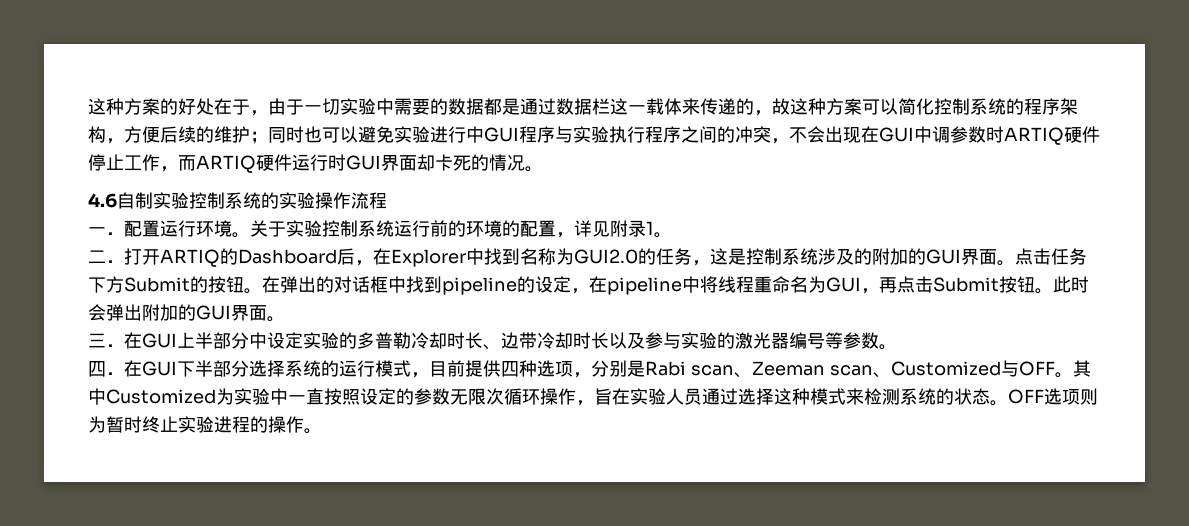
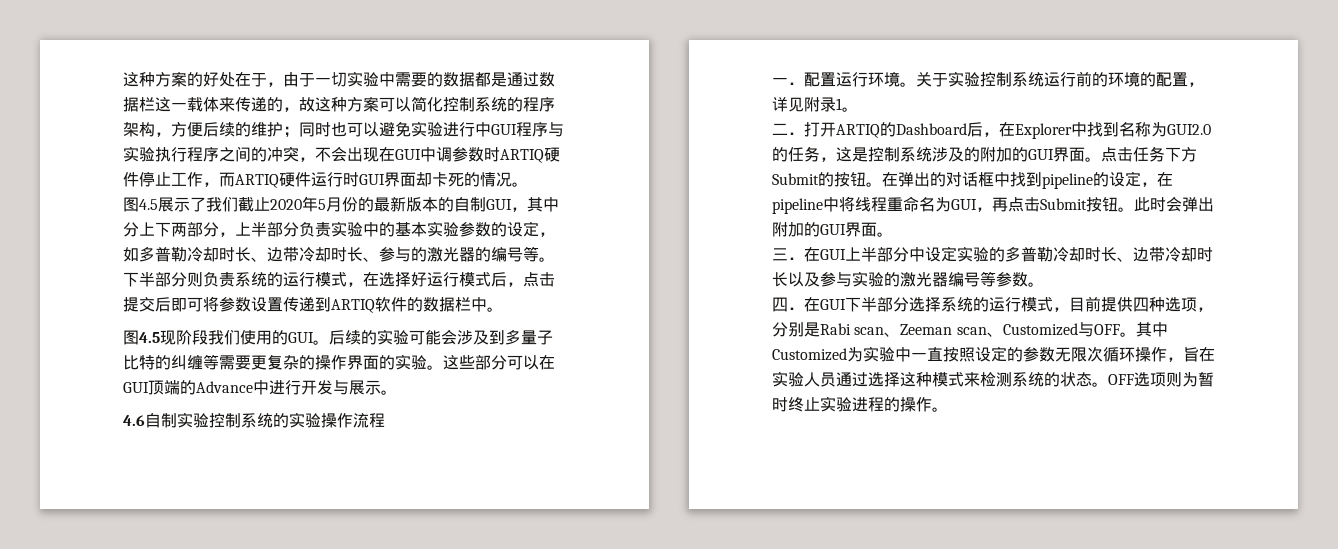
+ 图4.5展示了我们截止2020年5月份的最新版本的自制GUI，其中分上下两部分，上半部分负责实验中的基本实验参数的设定，如多普勒冷却时长、边带冷却时长、参与的激光器的编号等。下半部分则负责系统的运行模式，在选择好运行模式后，点击提交后即可将参数设置传递到ARTIQ软件的数据栏中。
+ 图4.5现阶段我们使用的GUI。后续的实验可能会涉及到多量子比特的纠缠等需要更复杂的操作界面的实验。这些部分可以在GUI顶端的Advance中进行开发与展示。

